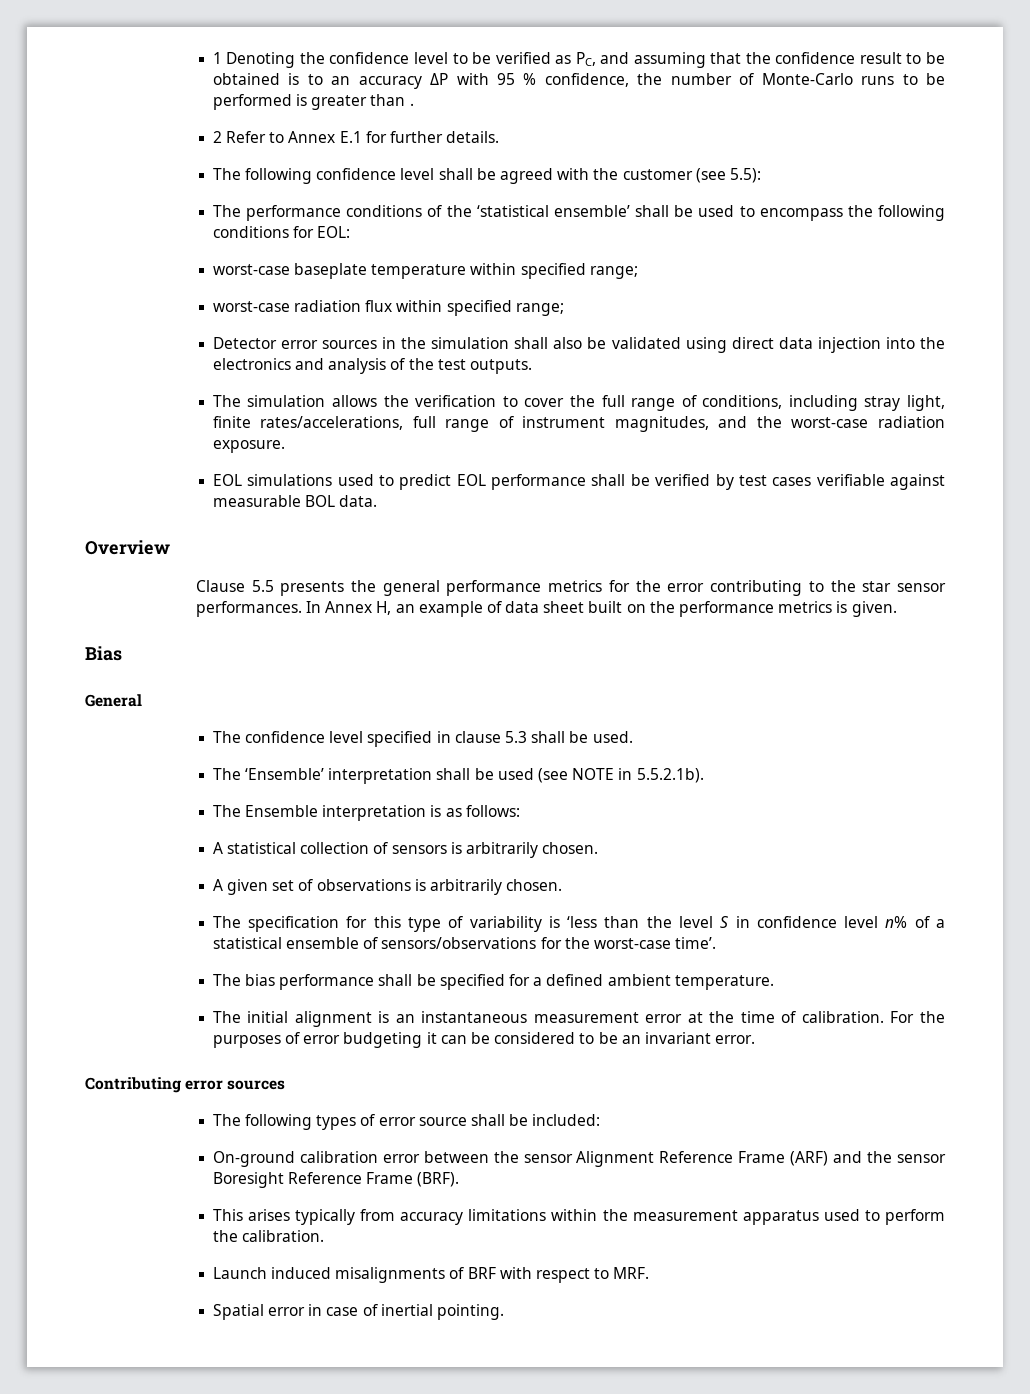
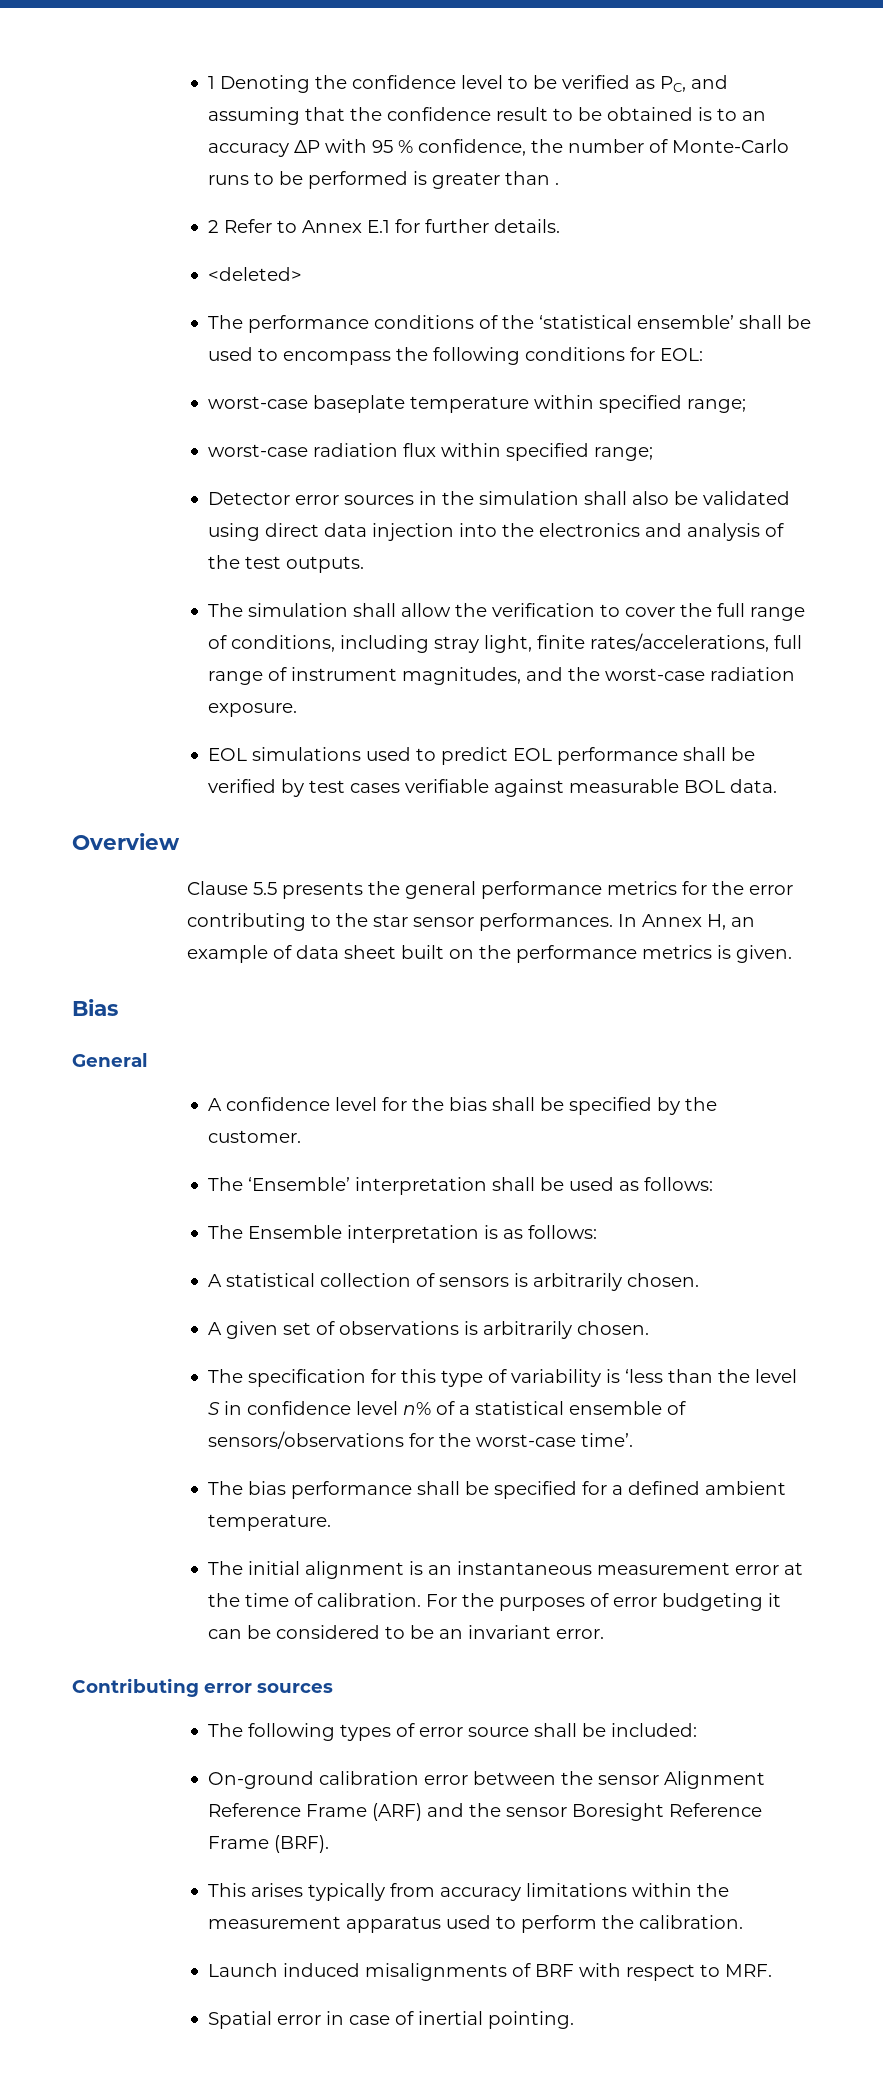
- The following confidence level shall be agreed with the customer (see 5.5):
+ <deleted>
- The simulation allows the verification to cover the full range of conditions, including stray light, finite rates/accelerations, full range of instrument magnitudes, and the worst-case radiation exposure.
+ The simulation shall allow the verification to cover the full range of conditions, including stray light, finite rates/accelerations, full range of instrument magnitudes, and the worst-case radiation exposure.
- The confidence level specified in clause 5.3 shall be used.
+ A confidence level for the bias shall be specified by the customer.
- The ‘Ensemble’ interpretation shall be used (see NOTE in 5.5.2.1b).
+ The ‘Ensemble’ interpretation shall be used as follows:

